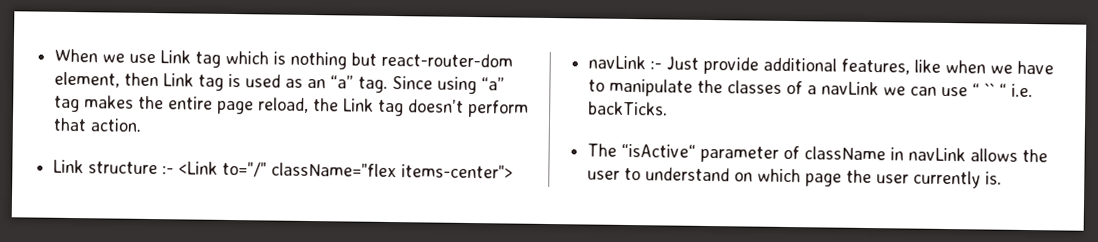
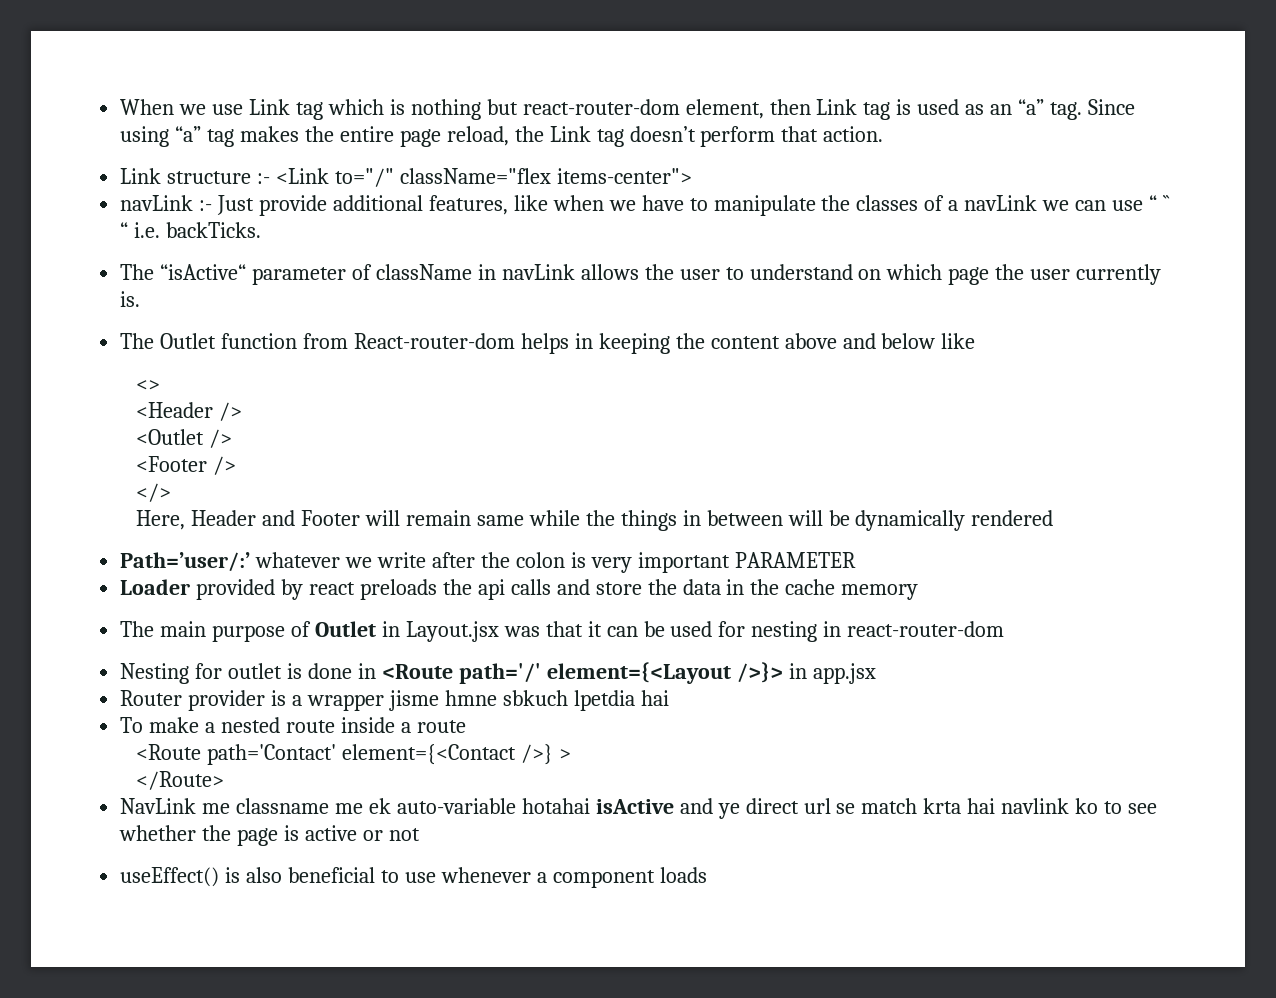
+ The Outlet function from React-router-dom helps in keeping the content above and below like
+ <>
+ <Header />
+ <Outlet />
+ <Footer />
+ </>
+ Here, Header and Footer will remain same while the things in between will be dynamically rendered
+ Path=’user/:’ whatever we write after the colon is very important PARAMETER
+ Loader provided by react preloads the api calls and store the data in the cache memory
+ The main purpose of Outlet in Layout.jsx was that it can be used for nesting in react-router-dom
+ Nesting for outlet is done in <Route path='/' element={<Layout />}> in app.jsx
+ Router provider is a wrapper jisme hmne sbkuch lpetdia hai
+ To make a nested route inside a route
+ <Route path='Contact' element={<Contact />} >
+ </Route>
+ NavLink me classname me ek auto-variable hotahai isActive and ye direct url se match krta hai navlink ko to see whether the page is active or not
+ useEffect() is also beneficial to use whenever a component loads

